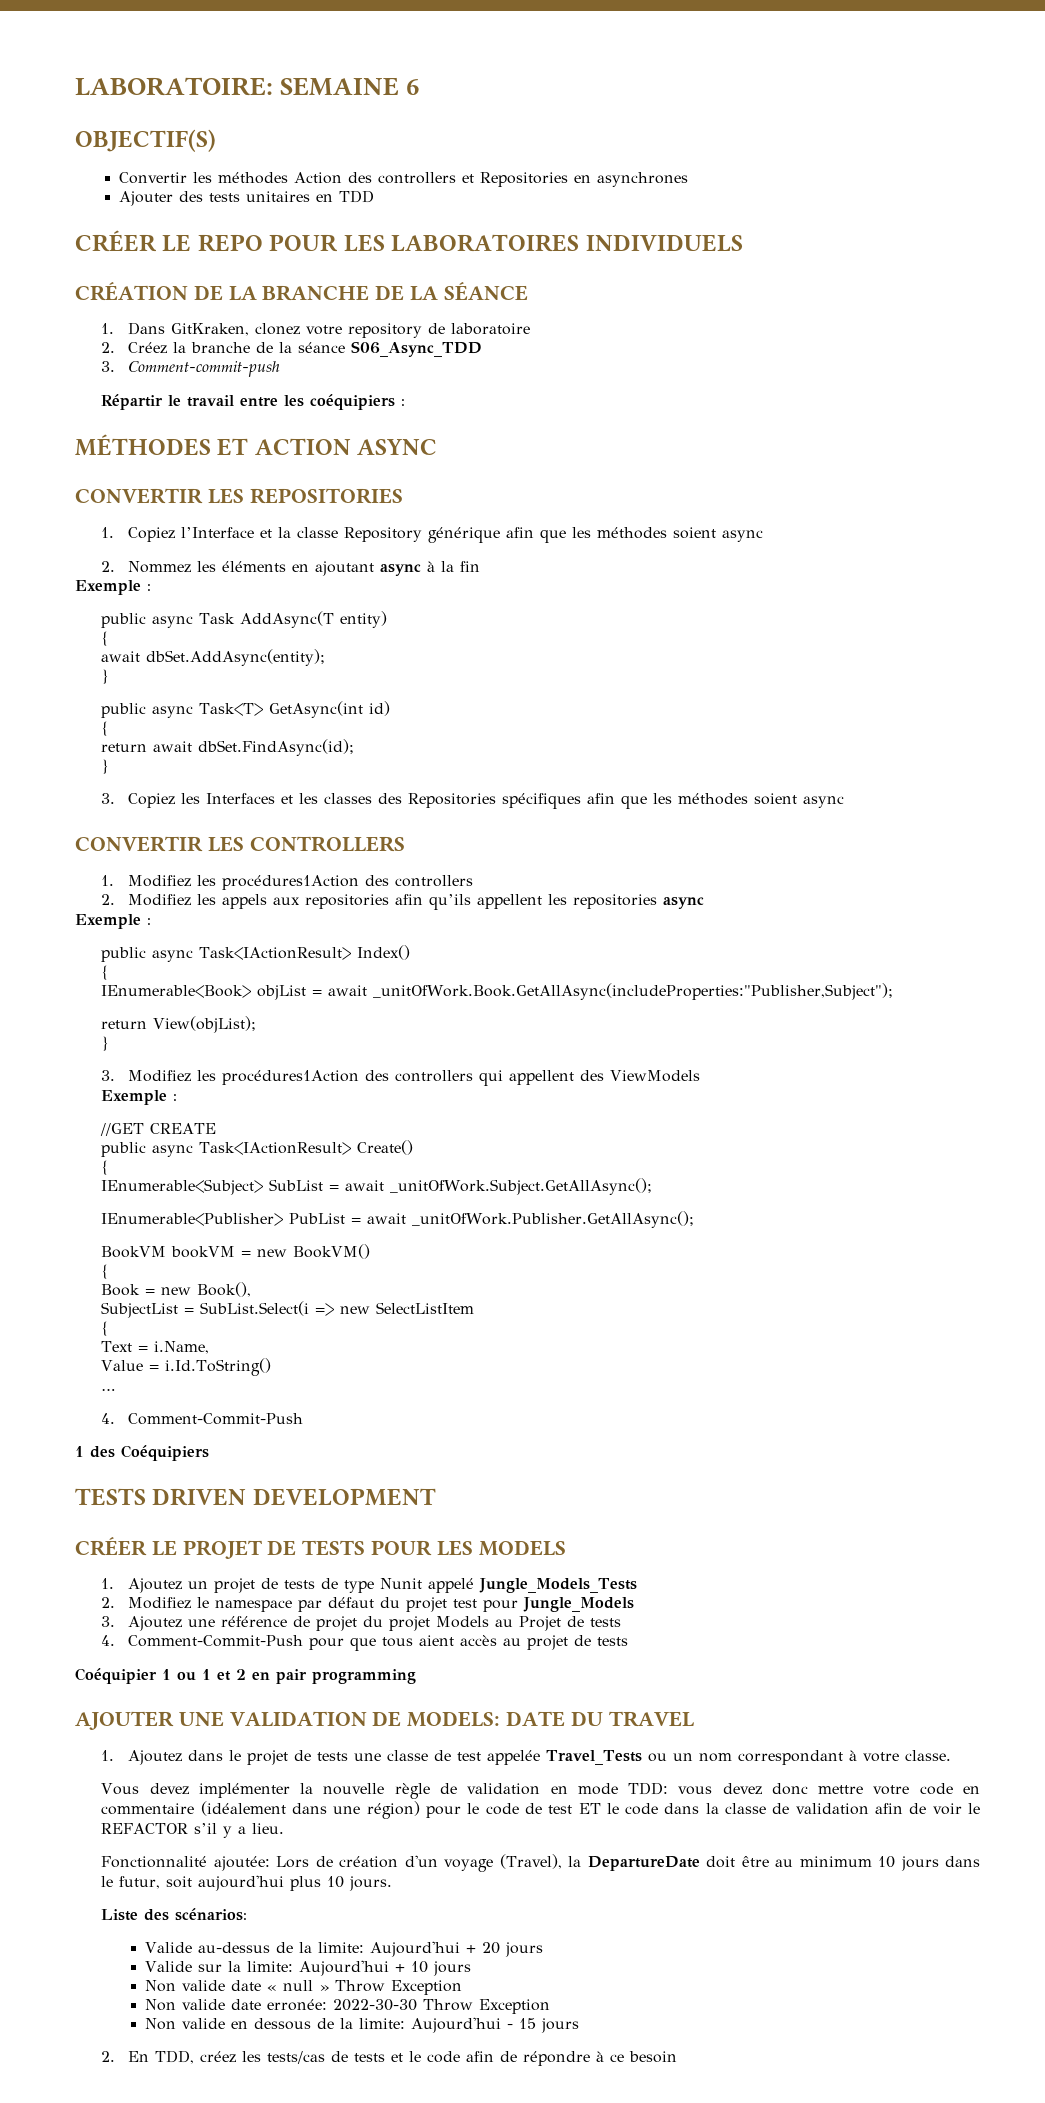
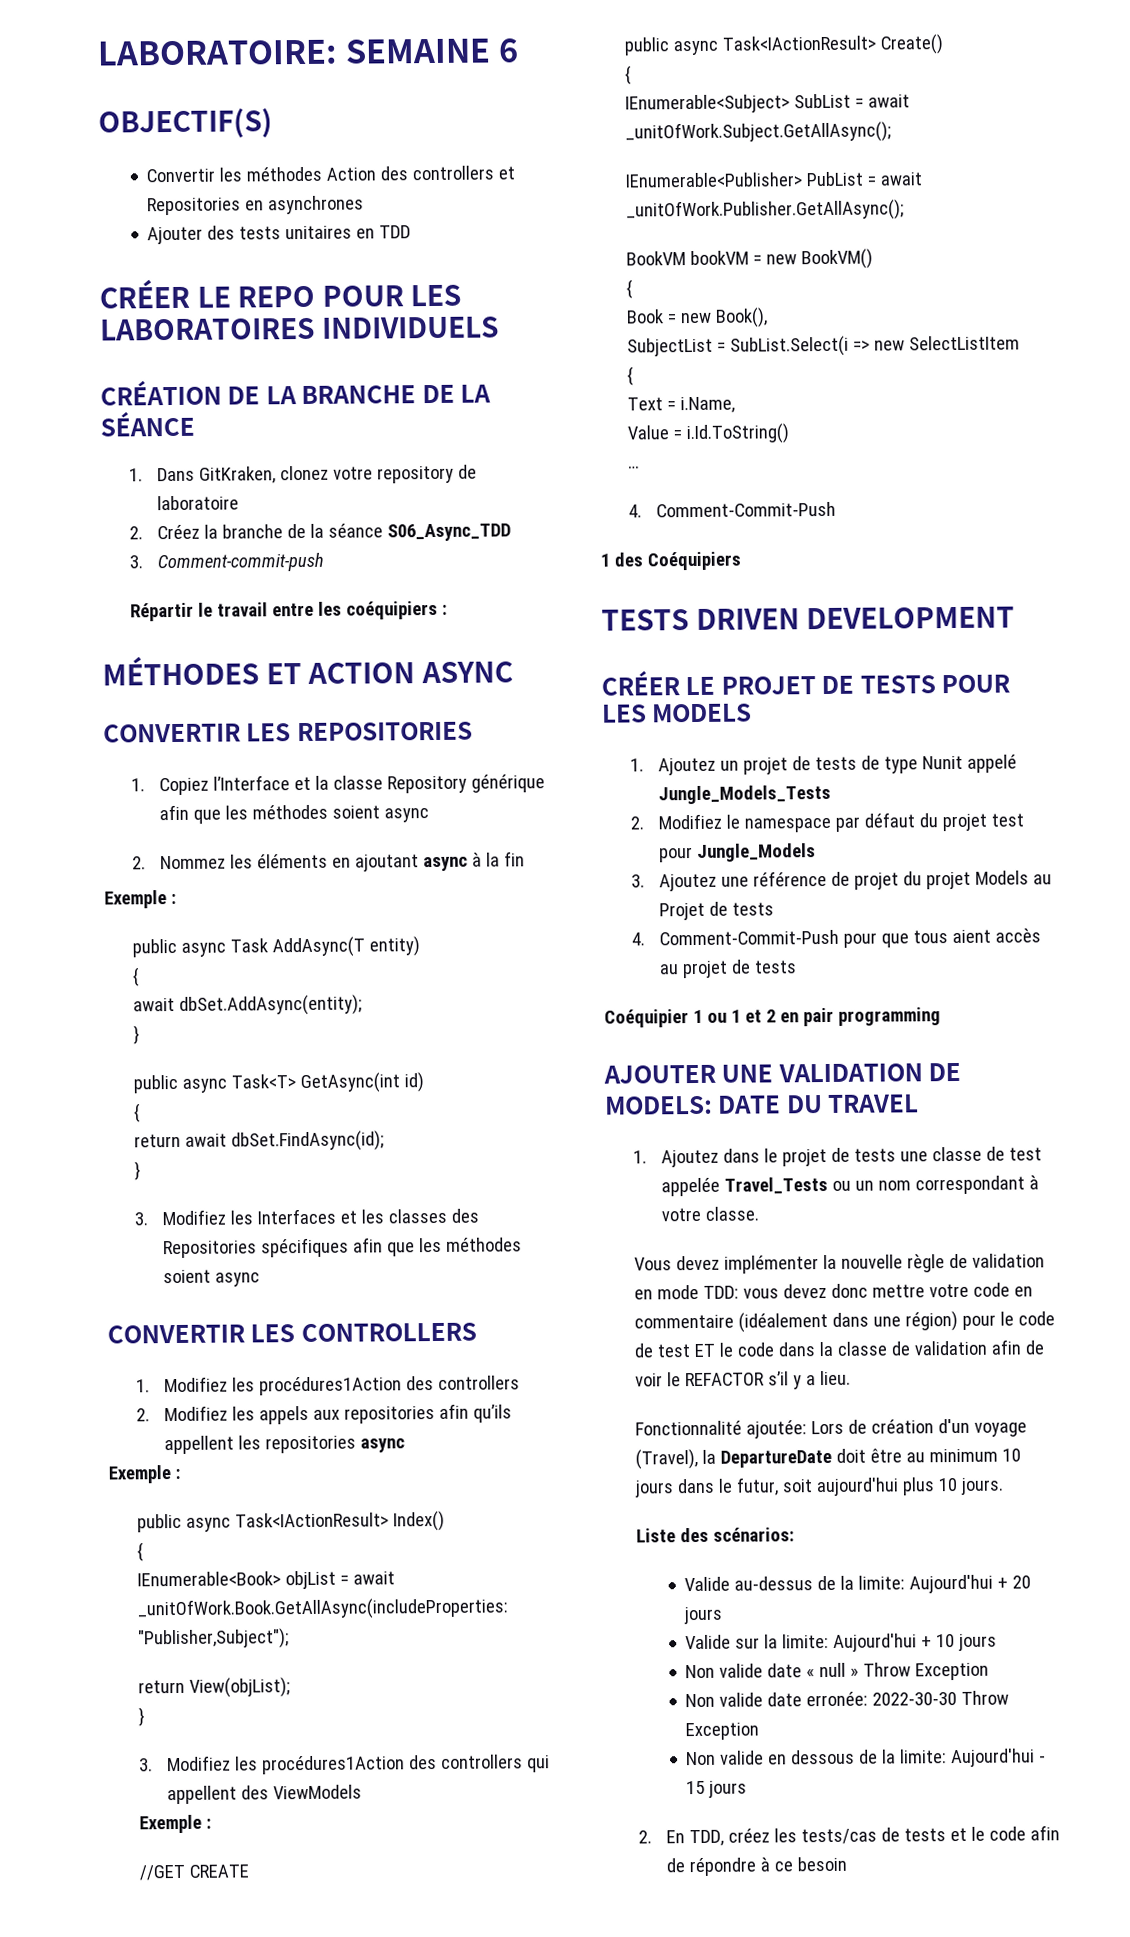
- 3. Copiez les Interfaces et les classes des Repositories spécifiques afin que les méthodes soient async
+ 3. Modifiez les Interfaces et les classes des Repositories spécifiques afin que les méthodes soient async

